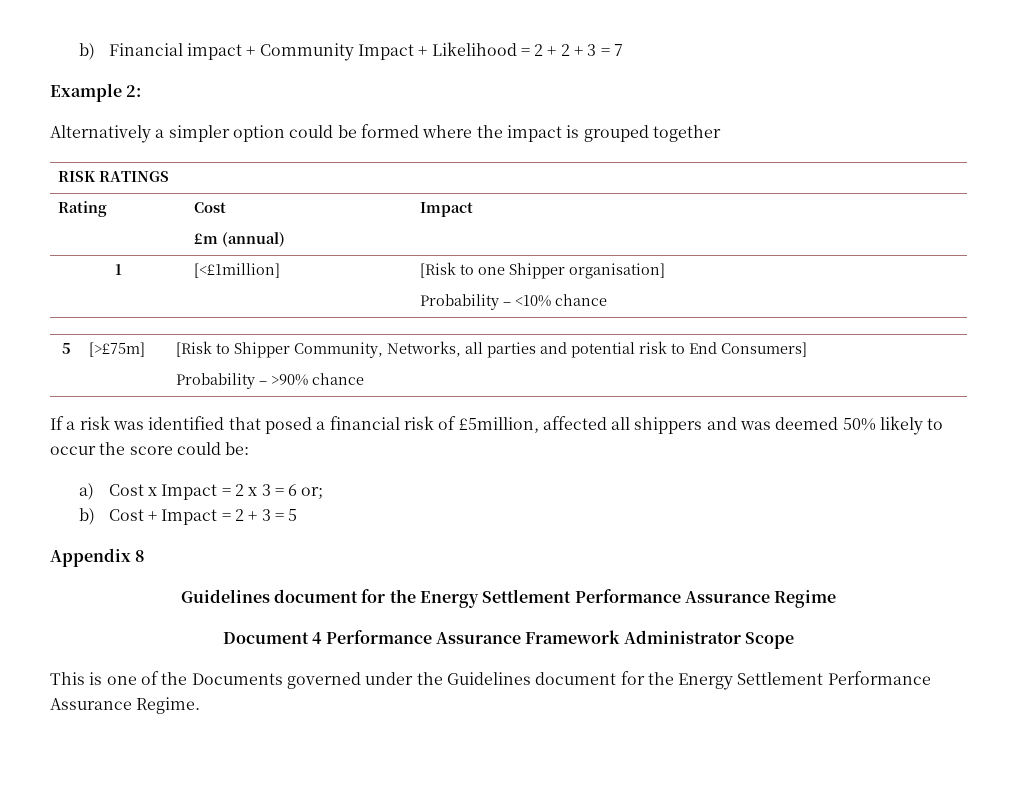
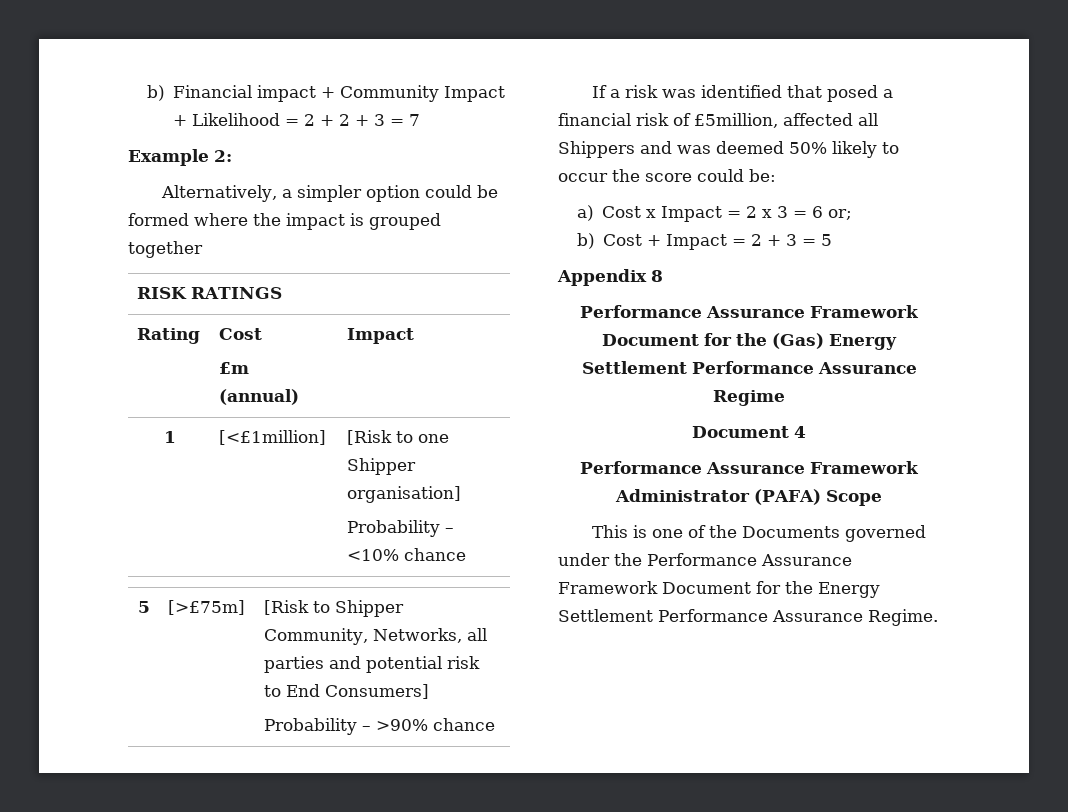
- Alternatively a simpler option could be formed where the impact is grouped together
+ Alternatively, a simpler option could be formed where the impact is grouped together
- If a risk was identified that posed a financial risk of £5million, affected all shippers and was deemed 50% likely to occur the score could be:
+ If a risk was identified that posed a financial risk of £5million, affected all Shippers and was deemed 50% likely to occur the score could be:
- Guidelines document for the Energy Settlement Performance Assurance Regime
+ Performance Assurance Framework Document for the (Gas) Energy Settlement Performance Assurance Regime
- Document 4 Performance Assurance Framework Administrator Scope
+ Document 4
+ Performance Assurance Framework Administrator (PAFA) Scope
- This is one of the Documents governed under the Guidelines document for the Energy Settlement Performance Assurance Regime.
+ This is one of the Documents governed under the Performance Assurance Framework Document for the Energy Settlement Performance Assurance Regime.

